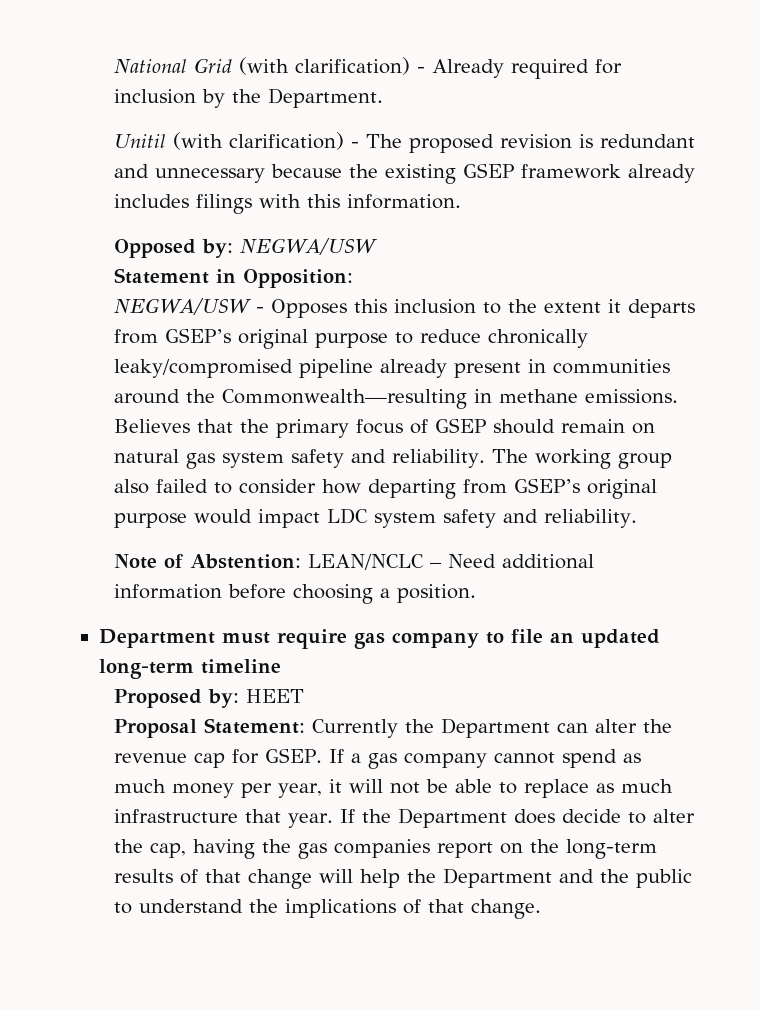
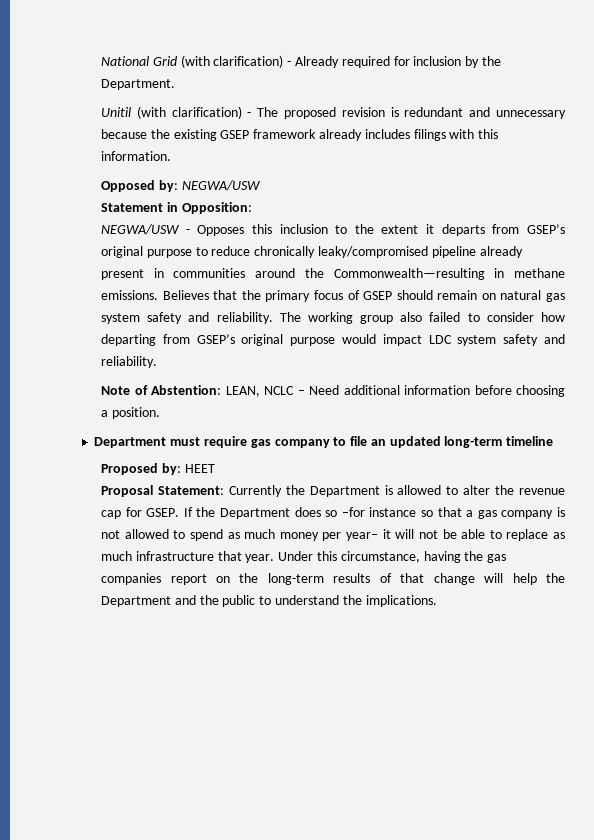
- Note of Abstention: LEAN/NCLC – Need additional information before choosing a position.
+ Note of Abstention: LEAN, NCLC – Need additional information before choosing a position.
- Proposal Statement: Currently the Department can alter the revenue cap for GSEP.
+ Proposal Statement: Currently the Department is allowed to alter the revenue cap for GSEP.
- If a gas company cannot spend as much money per year, it will not be able to replace as much infrastructure that year.
+ If the Department does so –for instance so that a gas company is not allowed to spend as much money per year– it will not be able to replace as much infrastructure that year.
- If the Department does decide to alter the cap, having the gas companies report on the long-term results of that change will help the Department and the public to understand the implications of that change.
+ Under this circumstance, having the gas companies report on the long-term results of that change will help the Department and the public to understand the implications.

